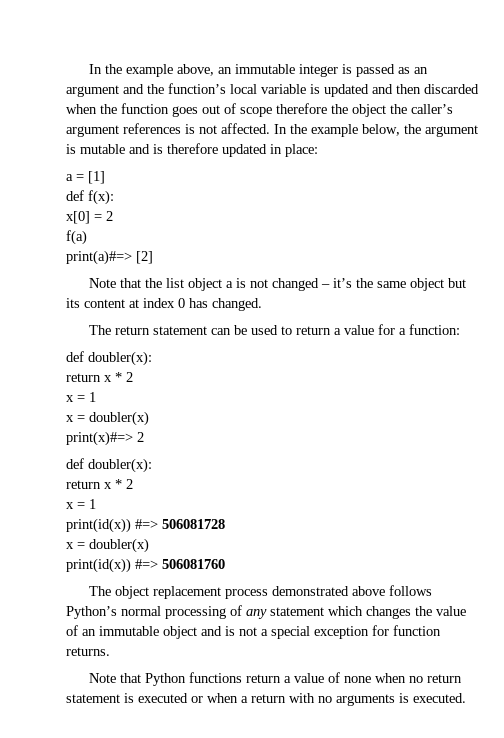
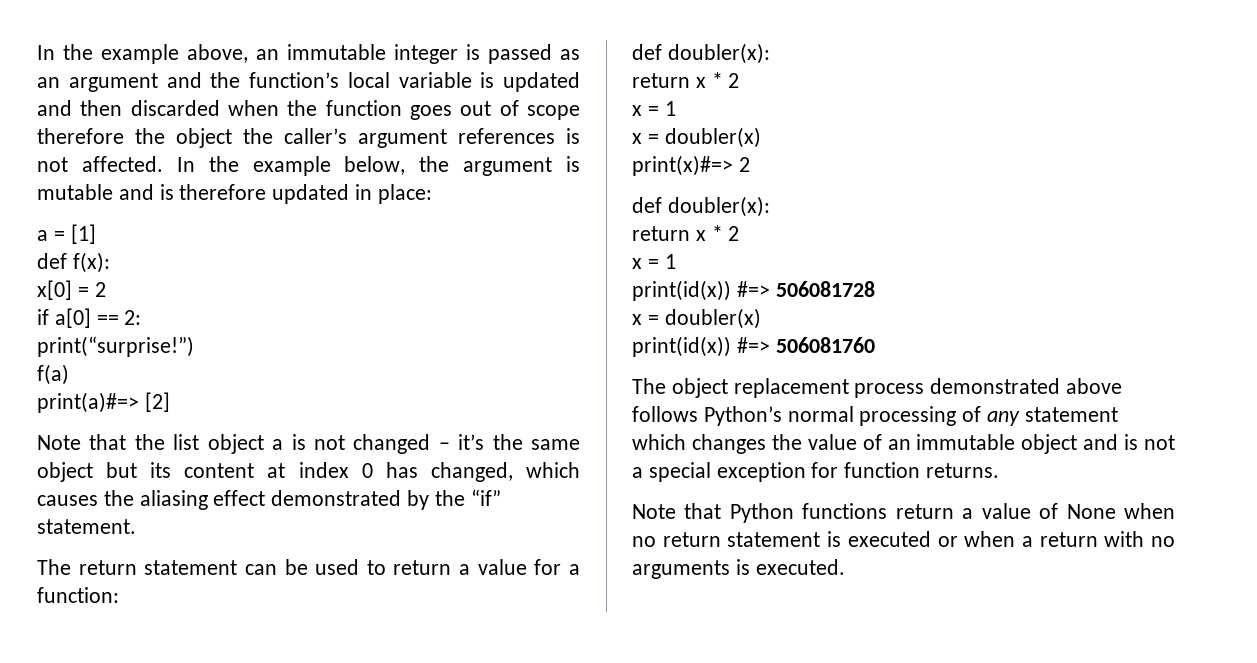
+ if a[0] == 2:
+ print(“surprise!”)
- Note that the list object a is not changed – it’s the same object but its content at index 0 has changed.
+ Note that the list object a is not changed – it’s the same object but its content at index 0 has changed, which causes the aliasing effect demonstrated by the “if” statement.
- Note that Python functions return a value of none when no return statement is executed or when a return with no arguments is executed.
+ Note that Python functions return a value of None when no return statement is executed or when a return with no arguments is executed.

